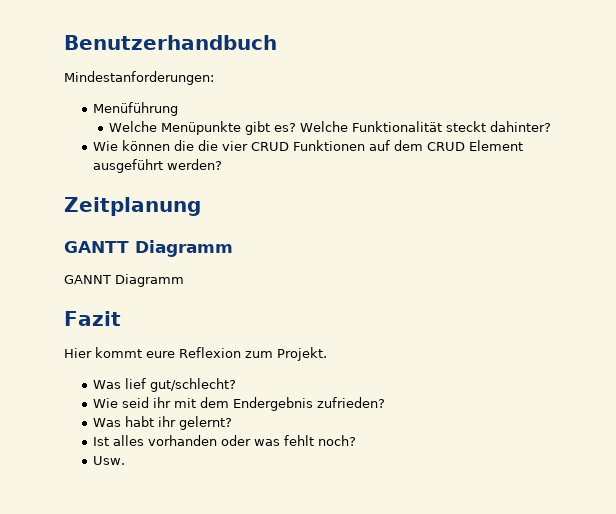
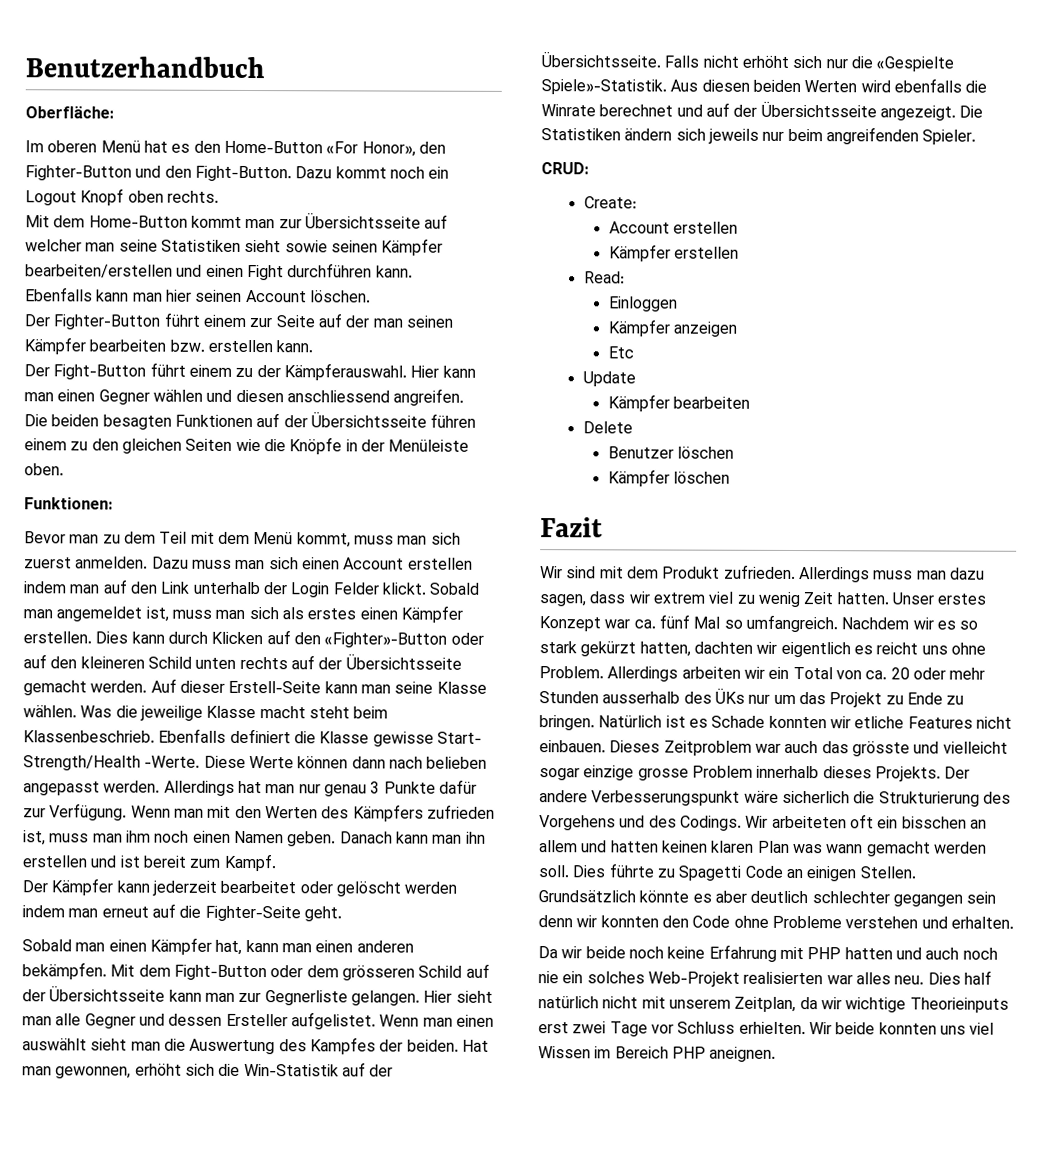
- Mindestanforderungen:
- Menüführung
- Welche Menüpunkte gibt es? Welche Funktionalität steckt dahinter?
- Wie können die die vier CRUD Funktionen auf dem CRUD Element ausgeführt werden?
- Zeitplanung
- GANTT Diagramm
- GANNT Diagramm
+ Oberfläche:
+ Im oberen Menü hat es den Home-Button «For Honor», den Fighter-Button und den Fight-Button. Dazu kommt noch ein Logout Knopf oben rechts.
+ Mit dem Home-Button kommt man zur Übersichtsseite auf welcher man seine Statistiken sieht sowie seinen Kämpfer bearbeiten/erstellen und einen Fight durchführen kann.
+ Ebenfalls kann man hier seinen Account löschen.
+ Der Fighter-Button führt einem zur Seite auf der man seinen Kämpfer bearbeiten bzw. erstellen kann.
+ Der Fight-Button führt einem zu der Kämpferauswahl. Hier kann man einen Gegner wählen und diesen anschliessend angreifen.
+ Die beiden besagten Funktionen auf der Übersichtsseite führen einem zu den gleichen Seiten wie die Knöpfe in der Menüleiste oben.
+ Funktionen:
+ Bevor man zu dem Teil mit dem Menü kommt, muss man sich zuerst anmelden. Dazu muss man sich einen Account erstellen indem man auf den Link unterhalb der Login Felder klickt. Sobald man angemeldet ist, muss man sich als erstes einen Kämpfer erstellen. Dies kann durch Klicken auf den «Fighter»-Button oder auf den kleineren Schild unten rechts auf der Übersichtsseite gemacht werden. Auf dieser Erstell-Seite kann man seine Klasse wählen. Was die jeweilige Klasse macht steht beim Klassenbeschrieb. Ebenfalls definiert die Klasse gewisse Start- Strength/Health -Werte. Diese Werte können dann nach belieben angepasst werden. Allerdings hat man nur genau 3 Punkte dafür zur Verfügung. Wenn man mit den Werten des Kämpfers zufrieden ist, muss man ihm noch einen Namen geben. Danach kann man ihn erstellen und ist bereit zum Kampf.
+ Der Kämpfer kann jederzeit bearbeitet oder gelöscht werden indem man erneut auf die Fighter-Seite geht.
+ Sobald man einen Kämpfer hat, kann man einen anderen bekämpfen. Mit dem Fight-Button oder dem grösseren Schild auf der Übersichtsseite kann man zur Gegnerliste gelangen. Hier sieht man alle Gegner und dessen Ersteller aufgelistet. Wenn man einen auswählt sieht man die Auswertung des Kampfes der beiden. Hat man gewonnen, erhöht sich die Win-Statistik auf der Übersichtsseite. Falls nicht erhöht sich nur die «Gespielte Spiele»-Statistik. Aus diesen beiden Werten wird ebenfalls die Winrate berechnet und auf der Übersichtsseite angezeigt. Die Statistiken ändern sich jeweils nur beim angreifenden Spieler.
+ CRUD:
+ Create:
+ Account erstellen
+ Kämpfer erstellen
+ Read:
+ Einloggen
+ Kämpfer anzeigen
+ Etc
+ Update
+ Kämpfer bearbeiten
+ Delete
+ Benutzer löschen
+ Kämpfer löschen
  Fazit
- Hier kommt eure Reflexion zum Projekt.
- Was lief gut/schlecht?
- Wie seid ihr mit dem Endergebnis zufrieden?
- Was habt ihr gelernt?
- Ist alles vorhanden oder was fehlt noch?
- Usw.
+ Wir sind mit dem Produkt zufrieden. Allerdings muss man dazu sagen, dass wir extrem viel zu wenig Zeit hatten. Unser erstes Konzept war ca. fünf Mal so umfangreich. Nachdem wir es so stark gekürzt hatten, dachten wir eigentlich es reicht uns ohne Problem. Allerdings arbeiten wir ein Total von ca. 20 oder mehr Stunden ausserhalb des ÜKs nur um das Projekt zu Ende zu bringen. Natürlich ist es Schade konnten wir etliche Features nicht einbauen. Dieses Zeitproblem war auch das grösste und vielleicht sogar einzige grosse Problem innerhalb dieses Projekts. Der andere Verbesserungspunkt wäre sicherlich die Strukturierung des Vorgehens und des Codings. Wir arbeiteten oft ein bisschen an allem und hatten keinen klaren Plan was wann gemacht werden soll. Dies führte zu Spagetti Code an einigen Stellen. Grundsätzlich könnte es aber deutlich schlechter gegangen sein denn wir konnten den Code ohne Probleme verstehen und erhalten.
+ Da wir beide noch keine Erfahrung mit PHP hatten und auch noch nie ein solches Web-Projekt realisierten war alles neu. Dies half natürlich nicht mit unserem Zeitplan, da wir wichtige Theorieinputs erst zwei Tage vor Schluss erhielten. Wir beide konnten uns viel Wissen im Bereich PHP aneignen.

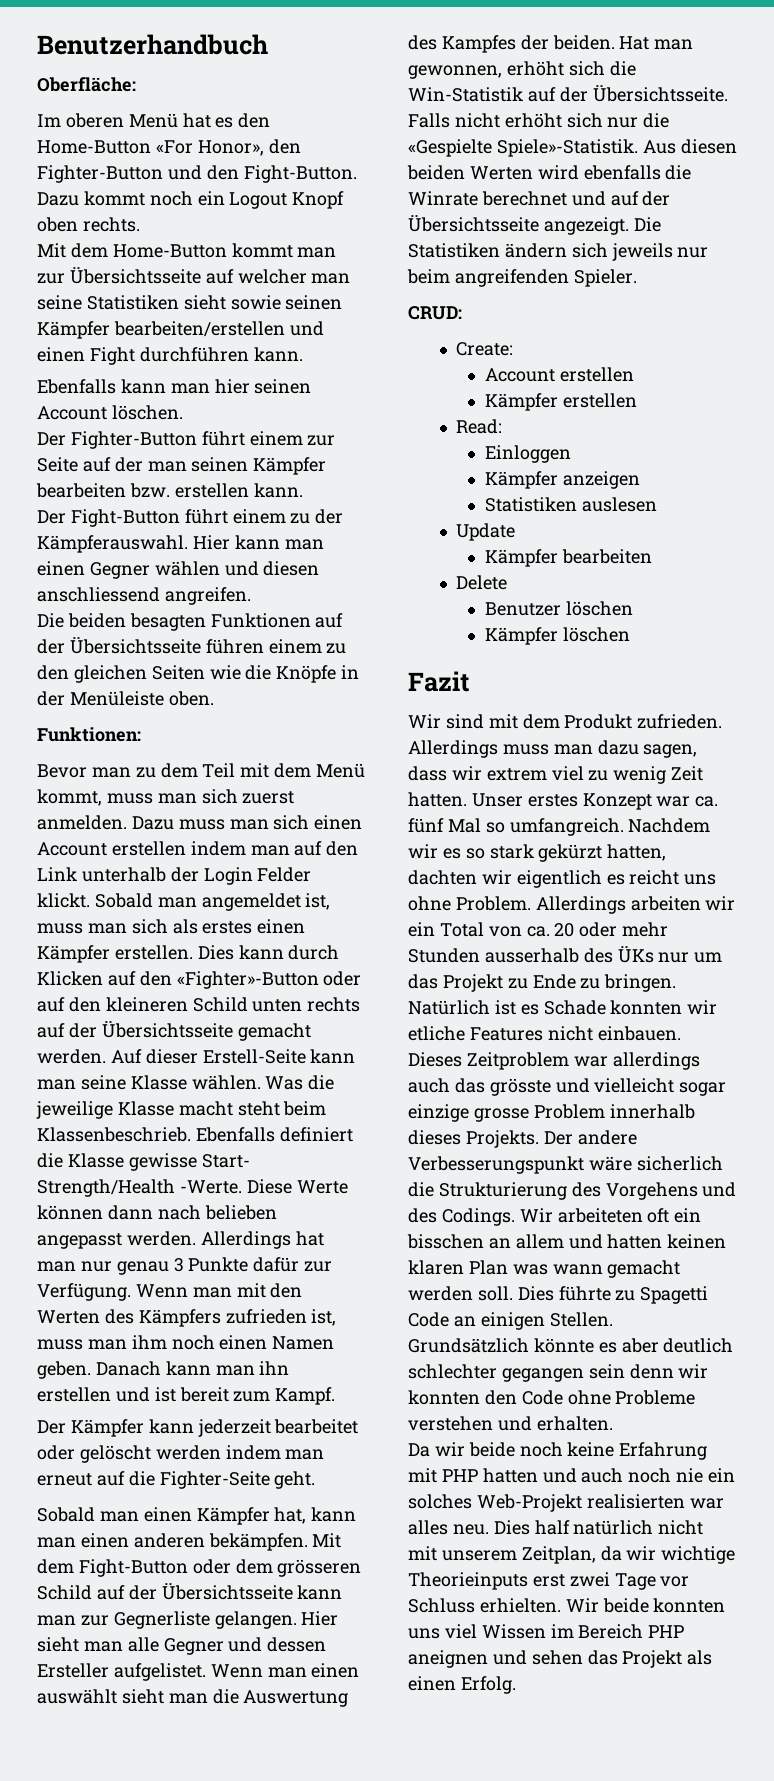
- Etc
+ Statistiken auslesen
- Dieses Zeitproblem war auch das grösste und vielleicht sogar einzige grosse Problem innerhalb dieses Projekts.
+ Dieses Zeitproblem war allerdings auch das grösste und vielleicht sogar einzige grosse Problem innerhalb dieses Projekts.
- Wir beide konnten uns viel Wissen im Bereich PHP aneignen.
+ Wir beide konnten uns viel Wissen im Bereich PHP aneignen und sehen das Projekt als einen Erfolg.

